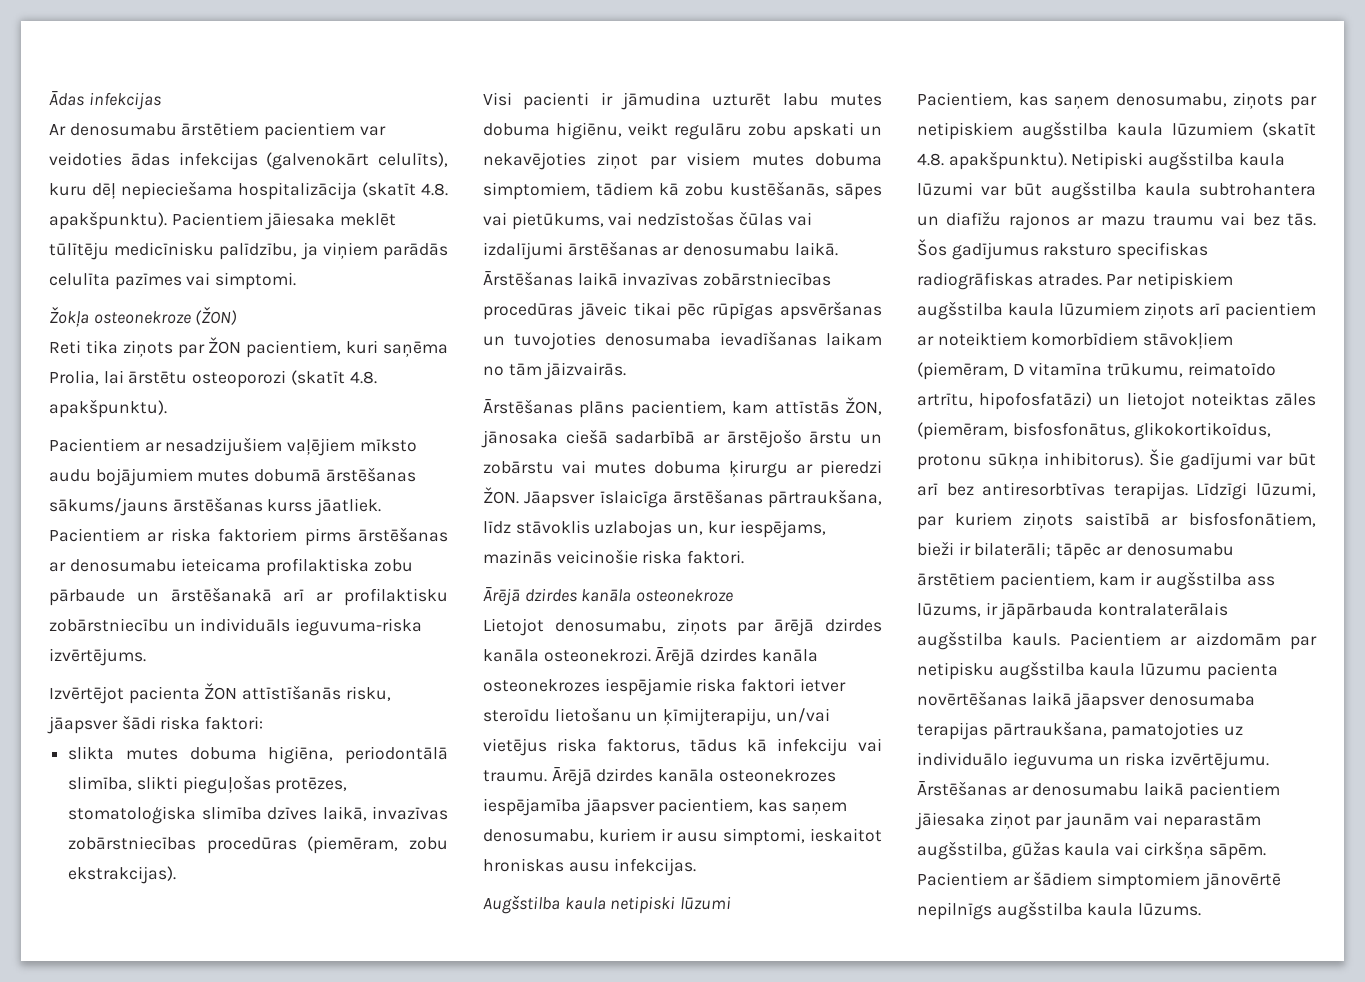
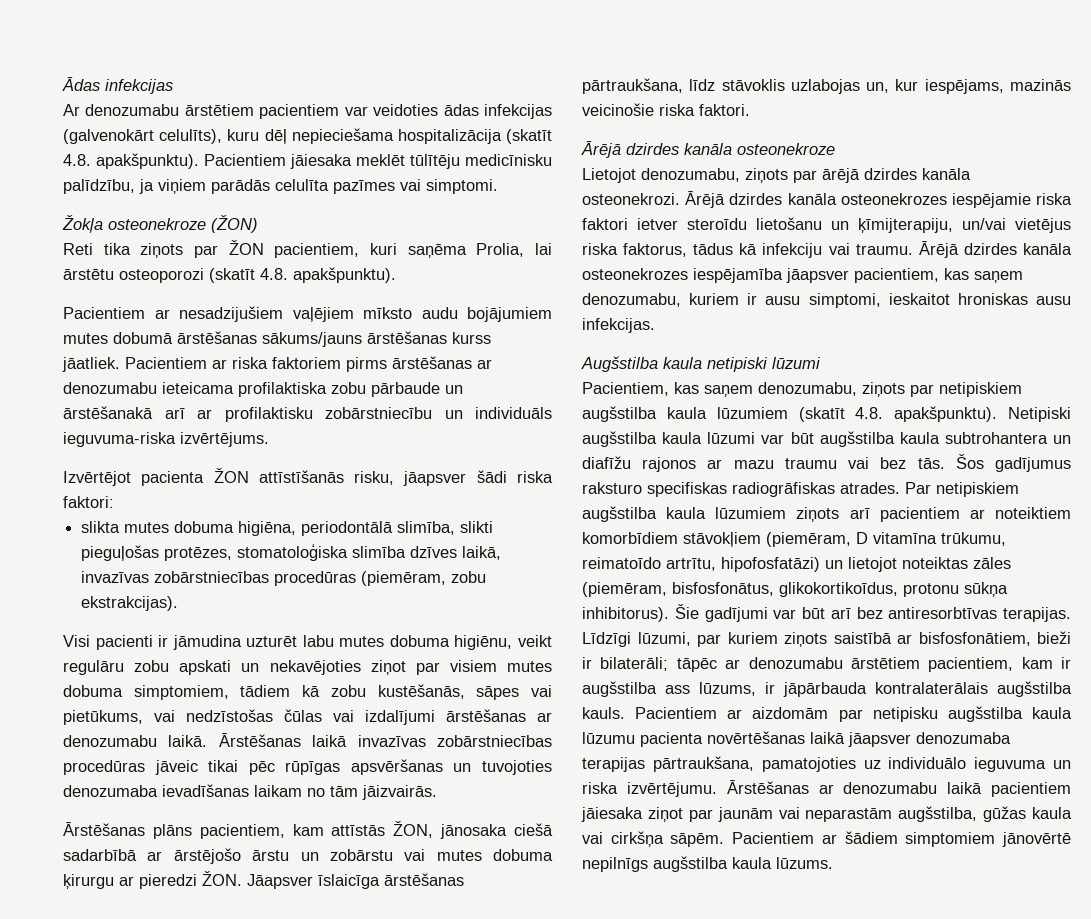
- Ar denosumabu ārstētiem pacientiem var veidoties ādas infekcijas (galvenokārt celulīts), kuru dēļ nepieciešama hospitalizācija (skatīt 4.8. apakšpunktu).
+ Ar denozumabu ārstētiem pacientiem var veidoties ādas infekcijas (galvenokārt celulīts), kuru dēļ nepieciešama hospitalizācija (skatīt 4.8. apakšpunktu).
- Pacientiem ar riska faktoriem pirms ārstēšanas ar denosumabu ieteicama profilaktiska zobu pārbaude un ārstēšanakā arī ar profilaktisku zobārstniecību un individuāls ieguvuma-riska izvērtējums.
+ Pacientiem ar riska faktoriem pirms ārstēšanas ar denozumabu ieteicama profilaktiska zobu pārbaude un ārstēšanakā arī ar profilaktisku zobārstniecību un individuāls ieguvuma-riska izvērtējums.
- Visi pacienti ir jāmudina uzturēt labu mutes dobuma higiēnu, veikt regulāru zobu apskati un nekavējoties ziņot par visiem mutes dobuma simptomiem, tādiem kā zobu kustēšanās, sāpes vai pietūkums, vai nedzīstošas čūlas vai izdalījumi ārstēšanas ar denosumabu laikā.
+ Visi pacienti ir jāmudina uzturēt labu mutes dobuma higiēnu, veikt regulāru zobu apskati un nekavējoties ziņot par visiem mutes dobuma simptomiem, tādiem kā zobu kustēšanās, sāpes vai pietūkums, vai nedzīstošas čūlas vai izdalījumi ārstēšanas ar denozumabu laikā.
- Ārstēšanas laikā invazīvas zobārstniecības procedūras jāveic tikai pēc rūpīgas apsvēršanas un tuvojoties denosumaba ievadīšanas laikam no tām jāizvairās.
+ Ārstēšanas laikā invazīvas zobārstniecības procedūras jāveic tikai pēc rūpīgas apsvēršanas un tuvojoties denozumaba ievadīšanas laikam no tām jāizvairās.
- Lietojot denosumabu, ziņots par ārējā dzirdes kanāla osteonekrozi.
+ Lietojot denozumabu, ziņots par ārējā dzirdes kanāla osteonekrozi.
- Ārējā dzirdes kanāla osteonekrozes iespējamība jāapsver pacientiem, kas saņem denosumabu, kuriem ir ausu simptomi, ieskaitot hroniskas ausu infekcijas.
+ Ārējā dzirdes kanāla osteonekrozes iespējamība jāapsver pacientiem, kas saņem denozumabu, kuriem ir ausu simptomi, ieskaitot hroniskas ausu infekcijas.
- Pacientiem, kas saņem denosumabu, ziņots par netipiskiem augšstilba kaula lūzumiem (skatīt 4.8. apakšpunktu).
+ Pacientiem, kas saņem denozumabu, ziņots par netipiskiem augšstilba kaula lūzumiem (skatīt 4.8. apakšpunktu).
- Līdzīgi lūzumi, par kuriem ziņots saistībā ar bisfosfonātiem, bieži ir bilaterāli; tāpēc ar denosumabu ārstētiem pacientiem, kam ir augšstilba ass lūzums, ir jāpārbauda kontralaterālais augšstilba kauls.
+ Līdzīgi lūzumi, par kuriem ziņots saistībā ar bisfosfonātiem, bieži ir bilaterāli; tāpēc ar denozumabu ārstētiem pacientiem, kam ir augšstilba ass lūzums, ir jāpārbauda kontralaterālais augšstilba kauls.
- Pacientiem ar aizdomām par netipisku augšstilba kaula lūzumu pacienta novērtēšanas laikā jāapsver denosumaba terapijas pārtraukšana, pamatojoties uz individuālo ieguvuma un riska izvērtējumu.
+ Pacientiem ar aizdomām par netipisku augšstilba kaula lūzumu pacienta novērtēšanas laikā jāapsver denozumaba terapijas pārtraukšana, pamatojoties uz individuālo ieguvuma un riska izvērtējumu.
- Ārstēšanas ar denosumabu laikā pacientiem jāiesaka ziņot par jaunām vai neparastām augšstilba, gūžas kaula vai cirkšņa sāpēm.
+ Ārstēšanas ar denozumabu laikā pacientiem jāiesaka ziņot par jaunām vai neparastām augšstilba, gūžas kaula vai cirkšņa sāpēm.

